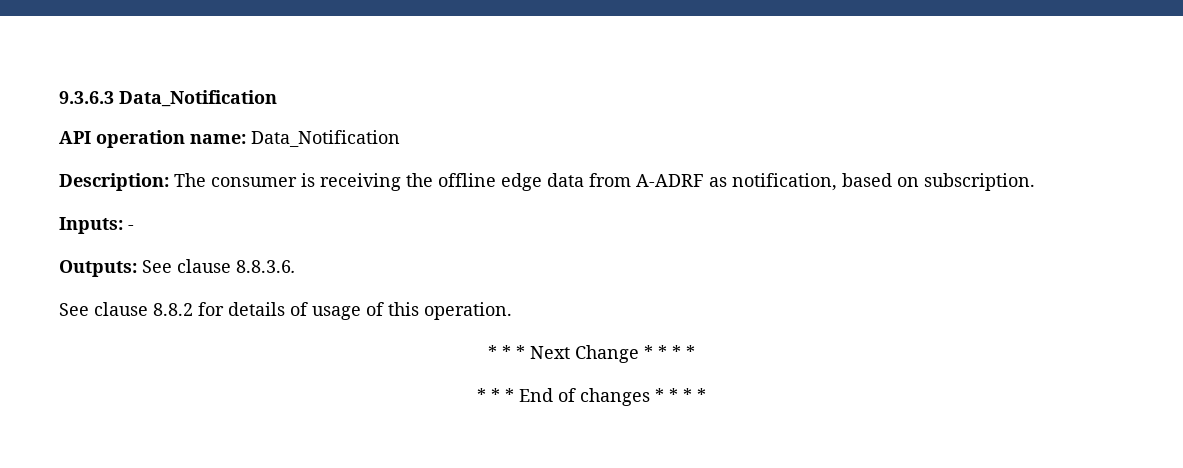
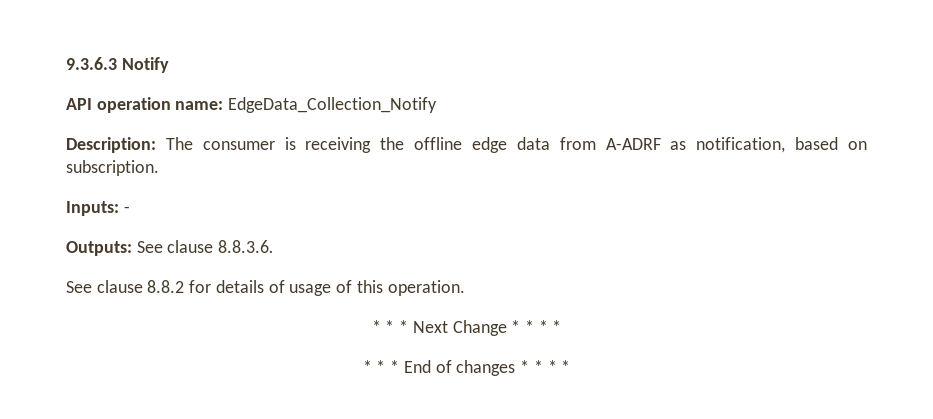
- 9.3.6.3 Data_Notification
+ 9.3.6.3 Notify
- API operation name: Data_Notification
+ API operation name: EdgeData_Collection_Notify

